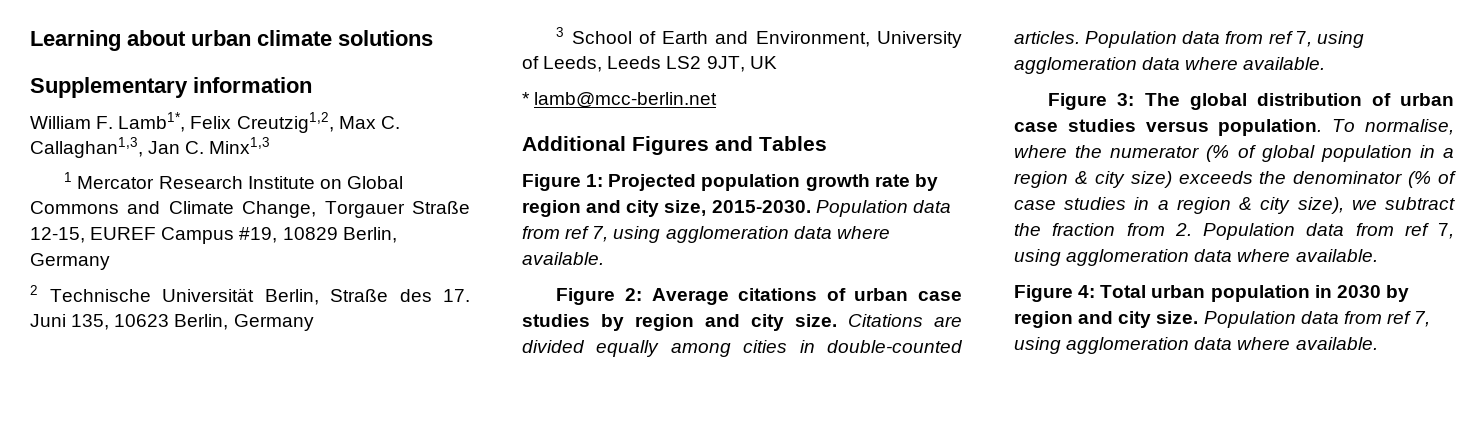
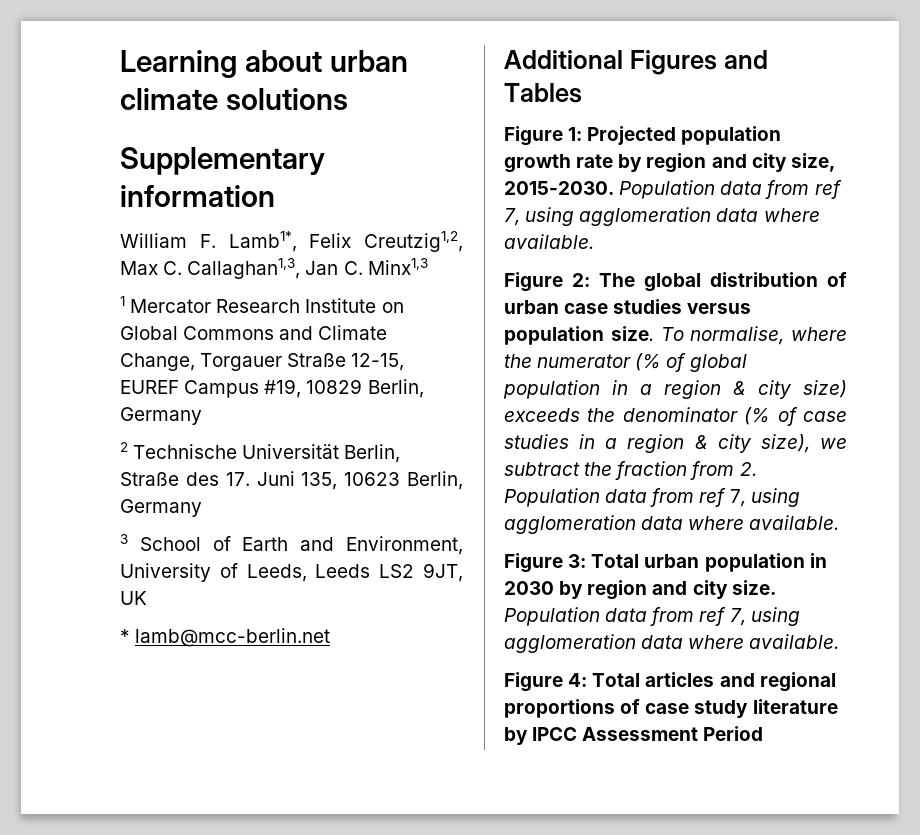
- Figure 2: Average citations of urban case studies by region and city size. Citations are divided equally among cities in double-counted articles. Population data from ref 7, using agglomeration data where available.
- Figure 3: The global distribution of urban case studies versus population.
+ Figure 2: The global distribution of urban case studies versus population size.
- Figure 4: Total urban population in 2030 by region and city size.
+ Figure 3: Total urban population in 2030 by region and city size.
+ Figure 4: Total articles and regional proportions of case study literature by IPCC Assessment Period

